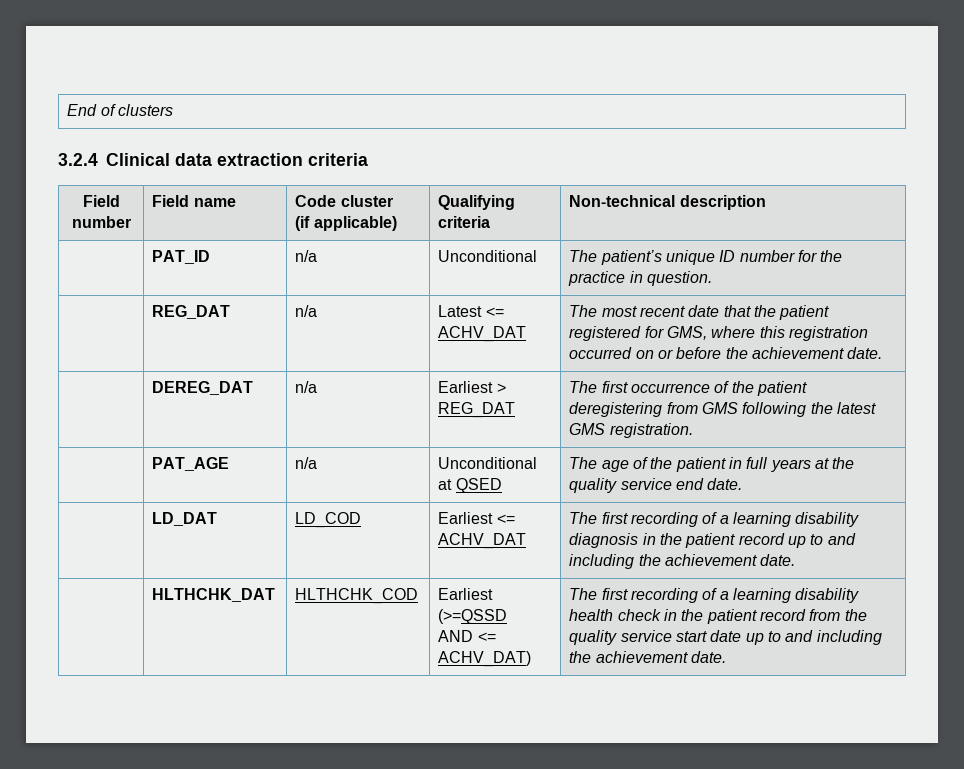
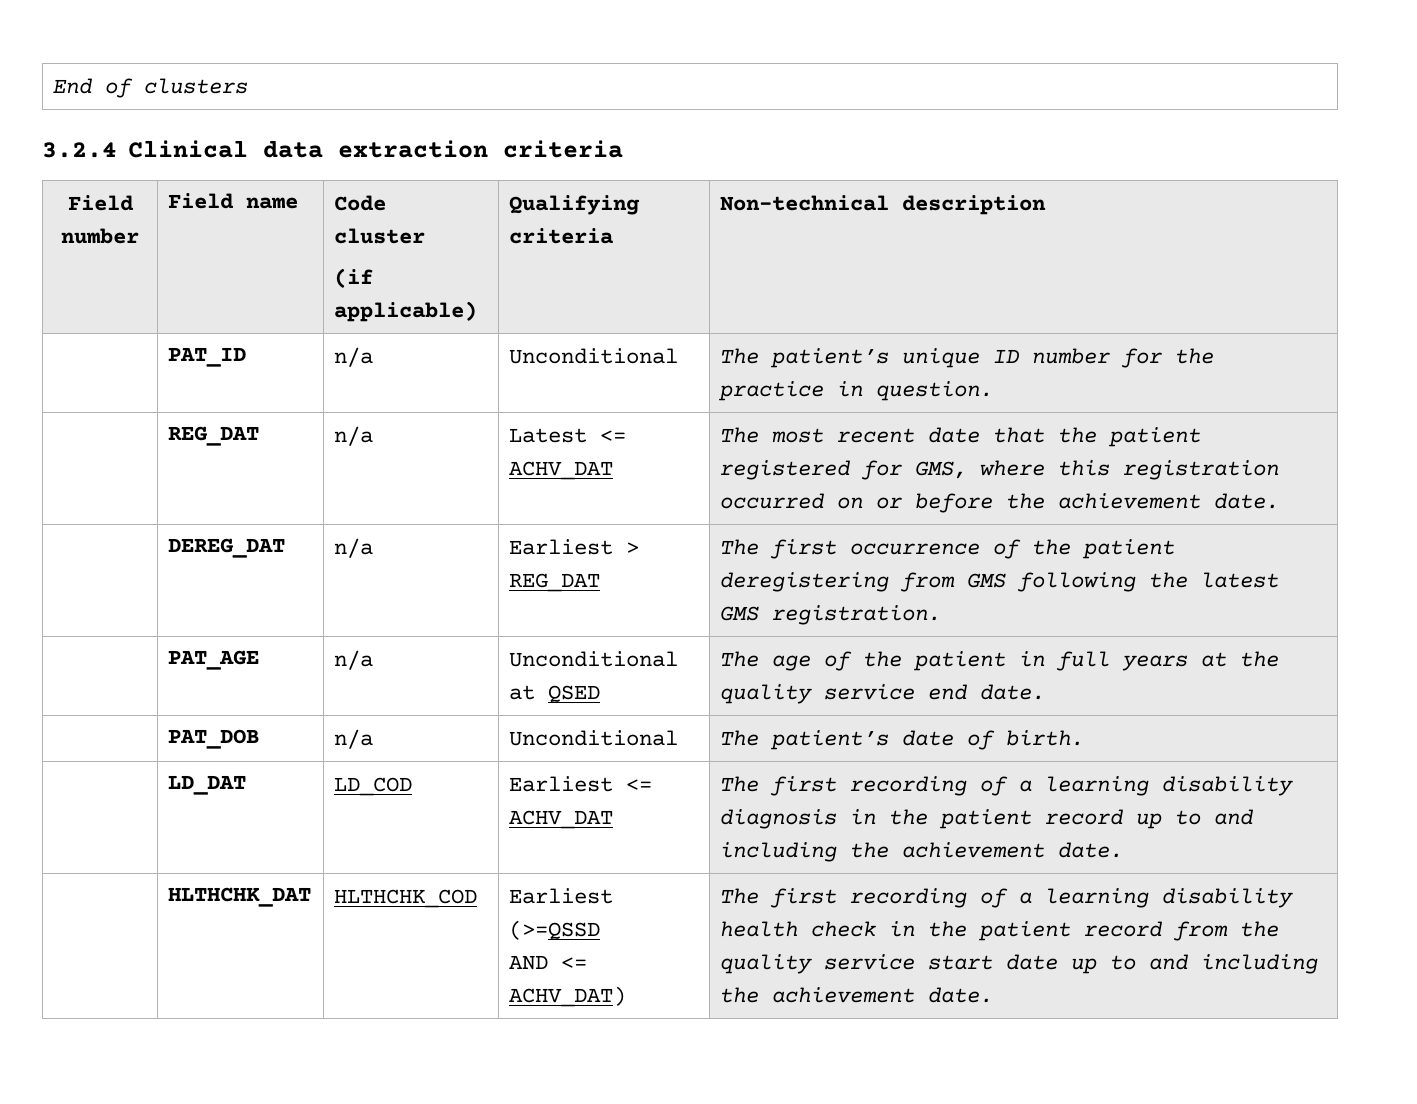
+ | PAT_DOB | n/a | Unconditional | The patient’s date of birth.

